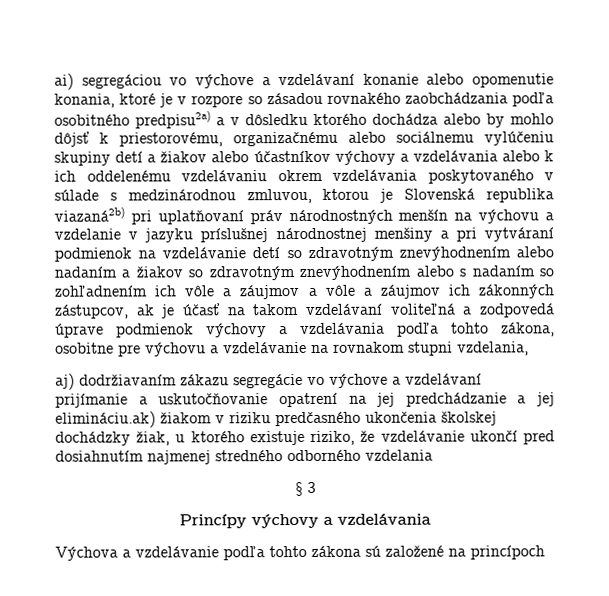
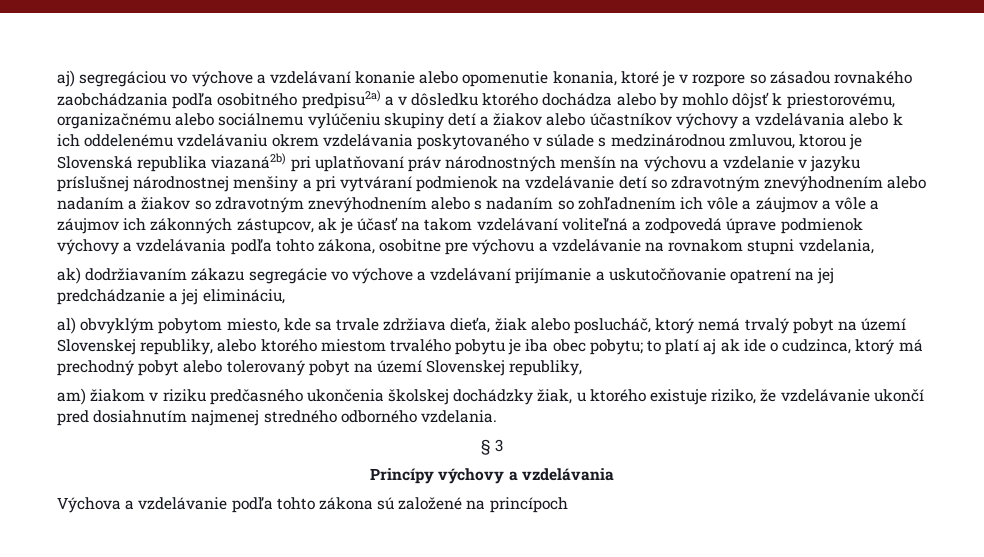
- ai) segregáciou vo výchove a vzdelávaní konanie alebo opomenutie konania, ktoré je v rozpore so zásadou rovnakého zaobchádzania podľa osobitného predpisu2a) a v dôsledku ktorého dochádza alebo by mohlo dôjsť k priestorovému, organizačnému alebo sociálnemu vylúčeniu skupiny detí a žiakov alebo účastníkov výchovy a vzdelávania alebo k ich oddelenému vzdelávaniu okrem vzdelávania poskytovaného v súlade s medzinárodnou zmluvou, ktorou je Slovenská republika viazaná2b) pri uplatňovaní práv národnostných menšín na výchovu a vzdelanie v jazyku príslušnej národnostnej menšiny a pri vytváraní podmienok na vzdelávanie detí so zdravotným znevýhodnením alebo nadaním a žiakov so zdravotným znevýhodnením alebo s nadaním so zohľadnením ich vôle a záujmov a vôle a záujmov ich zákonných zástupcov, ak je účasť na takom vzdelávaní voliteľná a zodpovedá úprave podmienok výchovy a vzdelávania podľa tohto zákona, osobitne pre výchovu a vzdelávanie na rovnakom stupni vzdelania,
+ aj) segregáciou vo výchove a vzdelávaní konanie alebo opomenutie konania, ktoré je v rozpore so zásadou rovnakého zaobchádzania podľa osobitného predpisu2a) a v dôsledku ktorého dochádza alebo by mohlo dôjsť k priestorovému, organizačnému alebo sociálnemu vylúčeniu skupiny detí a žiakov alebo účastníkov výchovy a vzdelávania alebo k ich oddelenému vzdelávaniu okrem vzdelávania poskytovaného v súlade s medzinárodnou zmluvou, ktorou je Slovenská republika viazaná2b) pri uplatňovaní práv národnostných menšín na výchovu a vzdelanie v jazyku príslušnej národnostnej menšiny a pri vytváraní podmienok na vzdelávanie detí so zdravotným znevýhodnením alebo nadaním a žiakov so zdravotným znevýhodnením alebo s nadaním so zohľadnením ich vôle a záujmov a vôle a záujmov ich zákonných zástupcov, ak je účasť na takom vzdelávaní voliteľná a zodpovedá úprave podmienok výchovy a vzdelávania podľa tohto zákona, osobitne pre výchovu a vzdelávanie na rovnakom stupni vzdelania,
- aj) dodržiavaním zákazu segregácie vo výchove a vzdelávaní prijímanie a uskutočňovanie opatrení na jej predchádzanie a jej elimináciu.ak) žiakom v riziku predčasného ukončenia školskej dochádzky žiak, u ktorého existuje riziko, že vzdelávanie ukončí pred dosiahnutím najmenej stredného odborného vzdelania
+ ak) dodržiavaním zákazu segregácie vo výchove a vzdelávaní prijímanie a uskutočňovanie opatrení na jej predchádzanie a jej elimináciu,
+ al) obvyklým pobytom miesto, kde sa trvale zdržiava dieťa, žiak alebo poslucháč, ktorý nemá trvalý pobyt na území Slovenskej republiky, alebo ktorého miestom trvalého pobytu je iba obec pobytu; to platí aj ak ide o cudzinca, ktorý má prechodný pobyt alebo tolerovaný pobyt na území Slovenskej republiky,
+ am) žiakom v riziku predčasného ukončenia školskej dochádzky žiak, u ktorého existuje riziko, že vzdelávanie ukončí pred dosiahnutím najmenej stredného odborného vzdelania.

